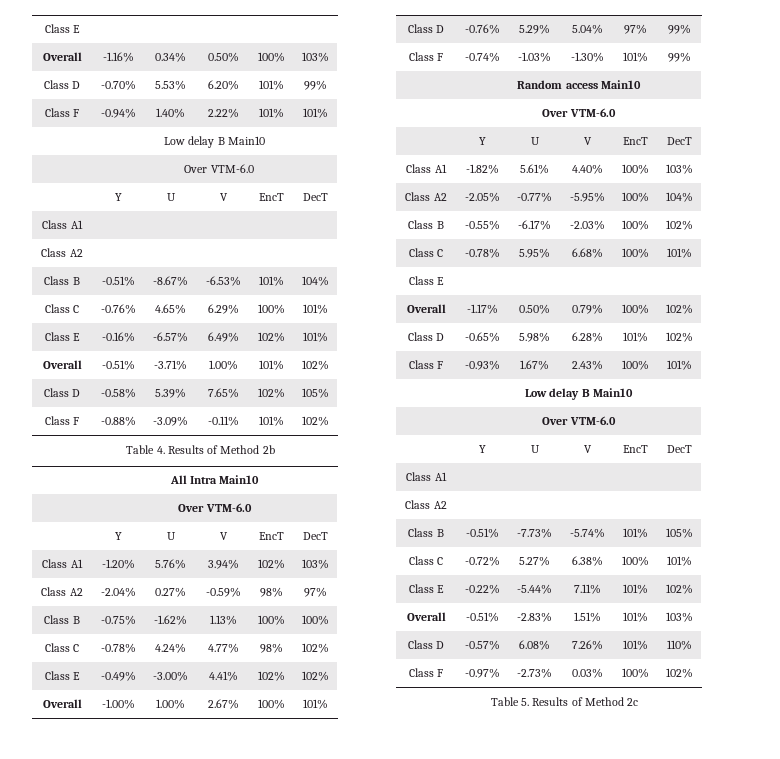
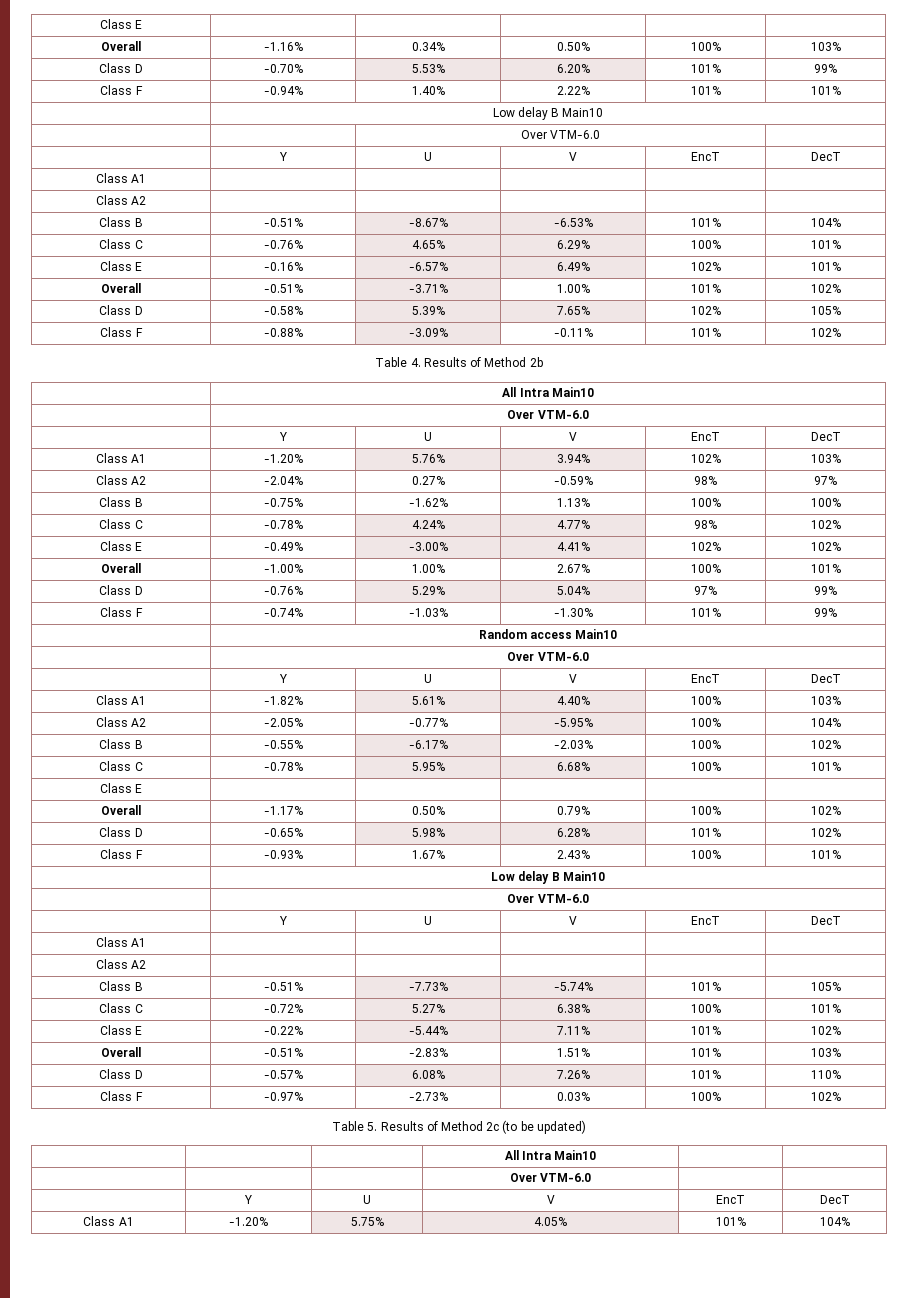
- Table 5. Results of Method 2c
+ Table 5. Results of Method 2c (to be updated)
+ | | | All Intra Main10 | |
+ | | | Over VTM-6.0 | |
+ | Y | U | V | EncT | DecT
+ Class A1 | -1.20% | 5.75% | 4.05% | 101% | 104%

